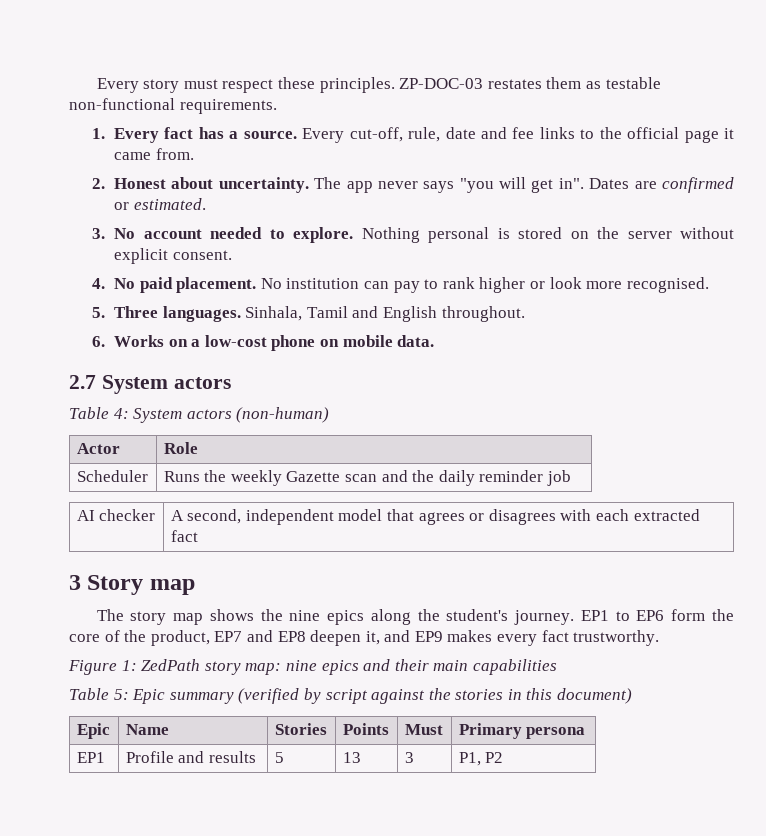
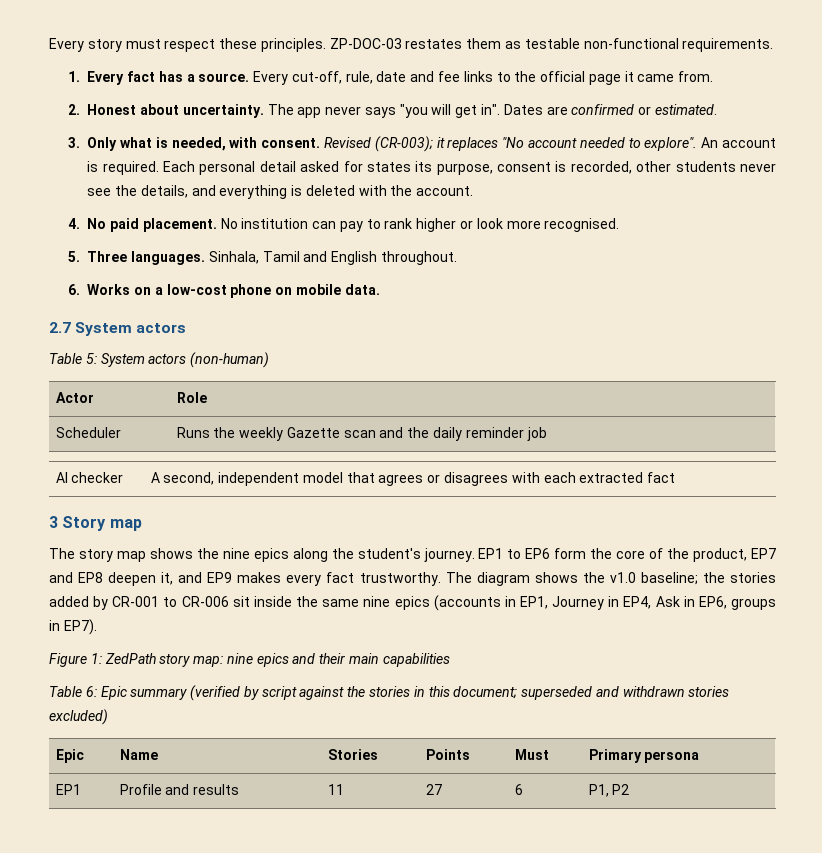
- 3. No account needed to explore. Nothing personal is stored on the server without explicit consent.
+ 3. Only what is needed, with consent. Revised (CR-003); it replaces "No account needed to explore". An account is required. Each personal detail asked for states its purpose, consent is recorded, other students never see the details, and everything is deleted with the account.
- Table 4: System actors (non-human)
+ Table 5: System actors (non-human)
+ The diagram shows the v1.0 baseline; the stories added by CR-001 to CR-006 sit inside the same nine epics (accounts in EP1, Journey in EP4, Ask in EP6, groups in EP7).
- Table 5: Epic summary (verified by script against the stories in this document)
+ Table 6: Epic summary (verified by script against the stories in this document; superseded and withdrawn stories excluded)
- EP1 | Profile and results | 5 | 13 | 3 | P1, P2
+ EP1 | Profile and results | 11 | 27 | 6 | P1, P2

